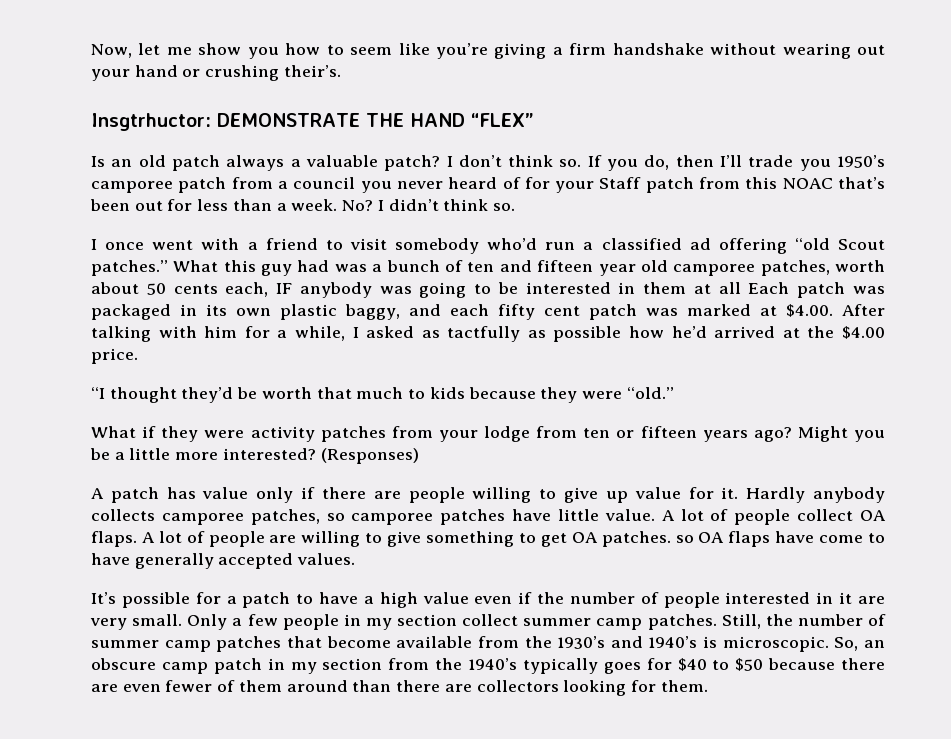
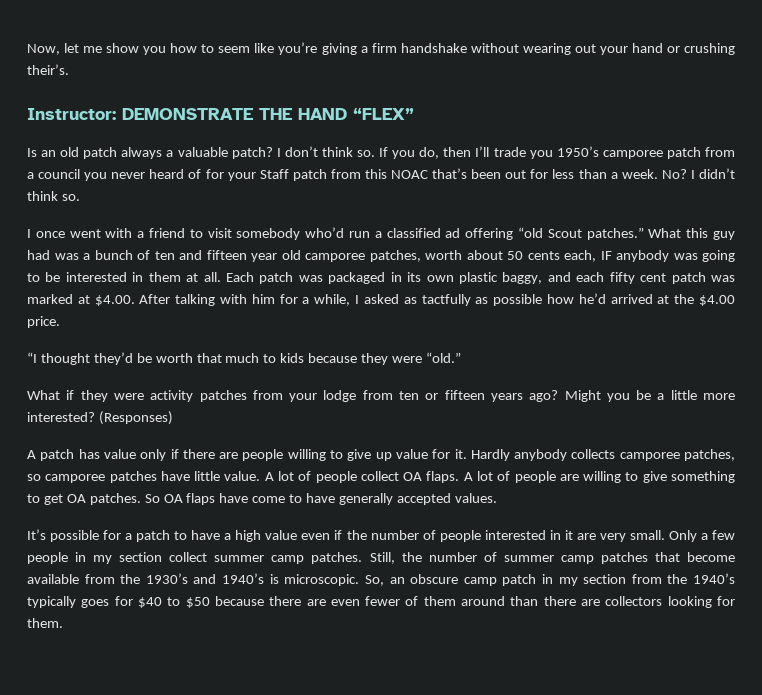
- Insgtrhuctor: DEMONSTRATE THE HAND “FLEX”
+ Instructor: DEMONSTRATE THE HAND “FLEX”
- What this guy had was a bunch of ten and fifteen year old camporee patches, worth about 50 cents each, IF anybody was going to be interested in them at all Each patch was packaged in its own plastic baggy, and each fifty cent patch was marked at $4.00. After talking with him for a while, I asked as tactfully as possible how he’d arrived at the $4.00 price.
+ What this guy had was a bunch of ten and fifteen year old camporee patches, worth about 50 cents each, IF anybody was going to be interested in them at all. Each patch was packaged in its own plastic baggy, and each fifty cent patch was marked at $4.00. After talking with him for a while, I asked as tactfully as possible how he’d arrived at the $4.00 price.
- A lot of people are willing to give something to get OA patches. so OA flaps have come to have generally accepted values.
+ A lot of people are willing to give something to get OA patches. So OA flaps have come to have generally accepted values.

